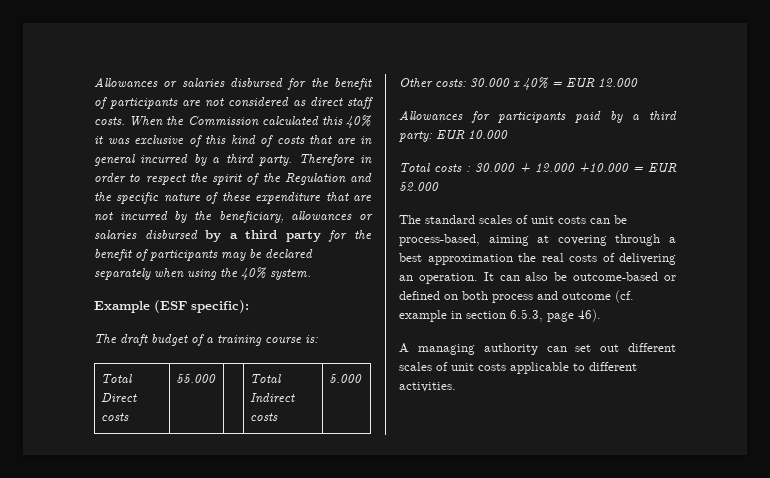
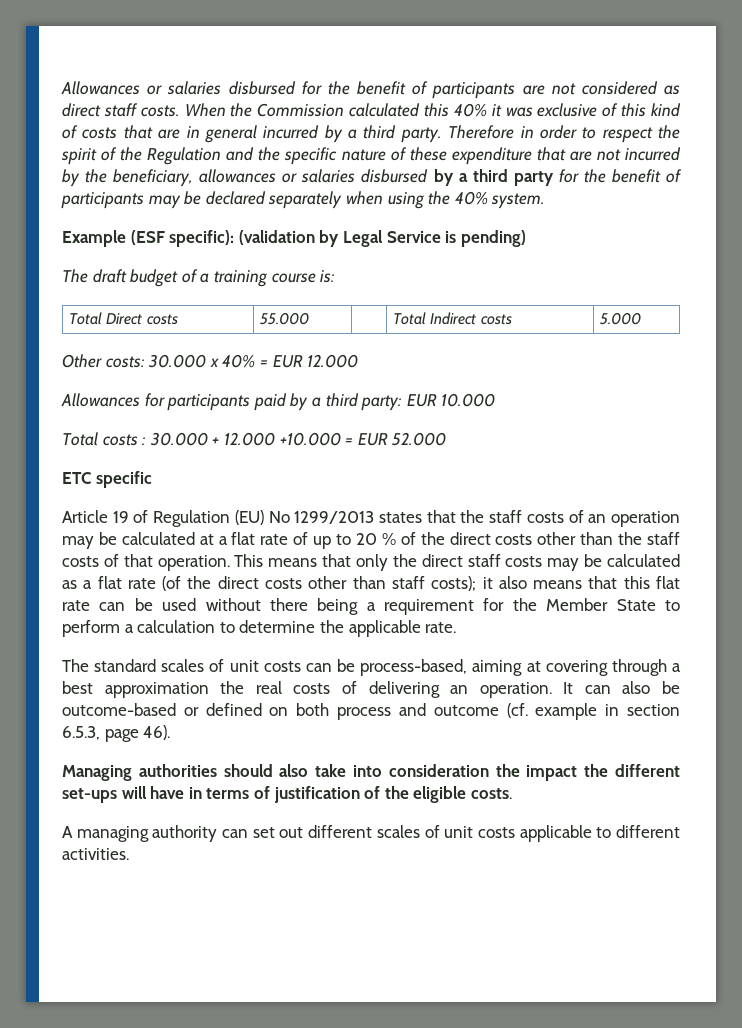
- Example (ESF specific):
+ Example (ESF specific): (validation by Legal Service is pending)
+ ETC specific
+ Article 19 of Regulation (EU) No 1299/2013 states that the staff costs of an operation may be calculated at a flat rate of up to 20 % of the direct costs other than the staff costs of that operation. This means that only the direct staff costs may be calculated as a flat rate (of the direct costs other than staff costs); it also means that this flat rate can be used without there being a requirement for the Member State to perform a calculation to determine the applicable rate.
+ Managing authorities should also take into consideration the impact the different set-ups will have in terms of justification of the eligible costs.

